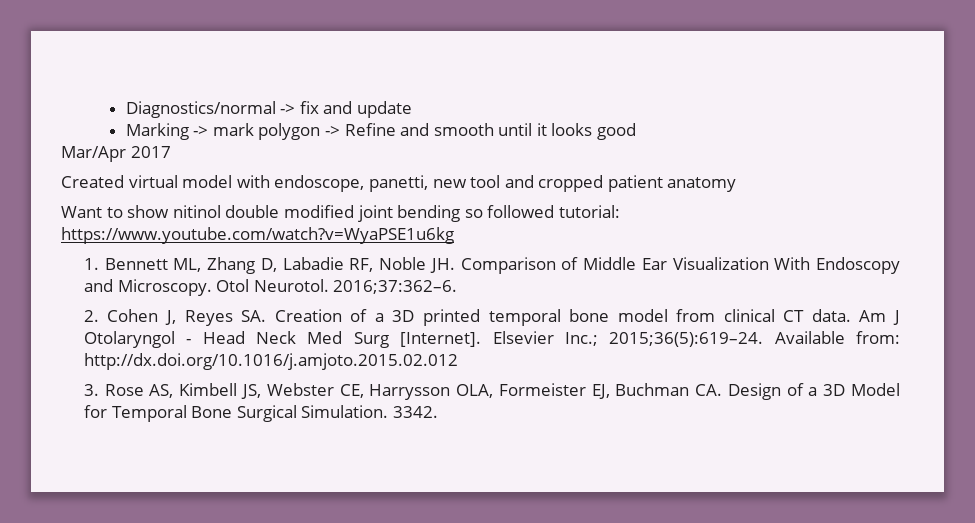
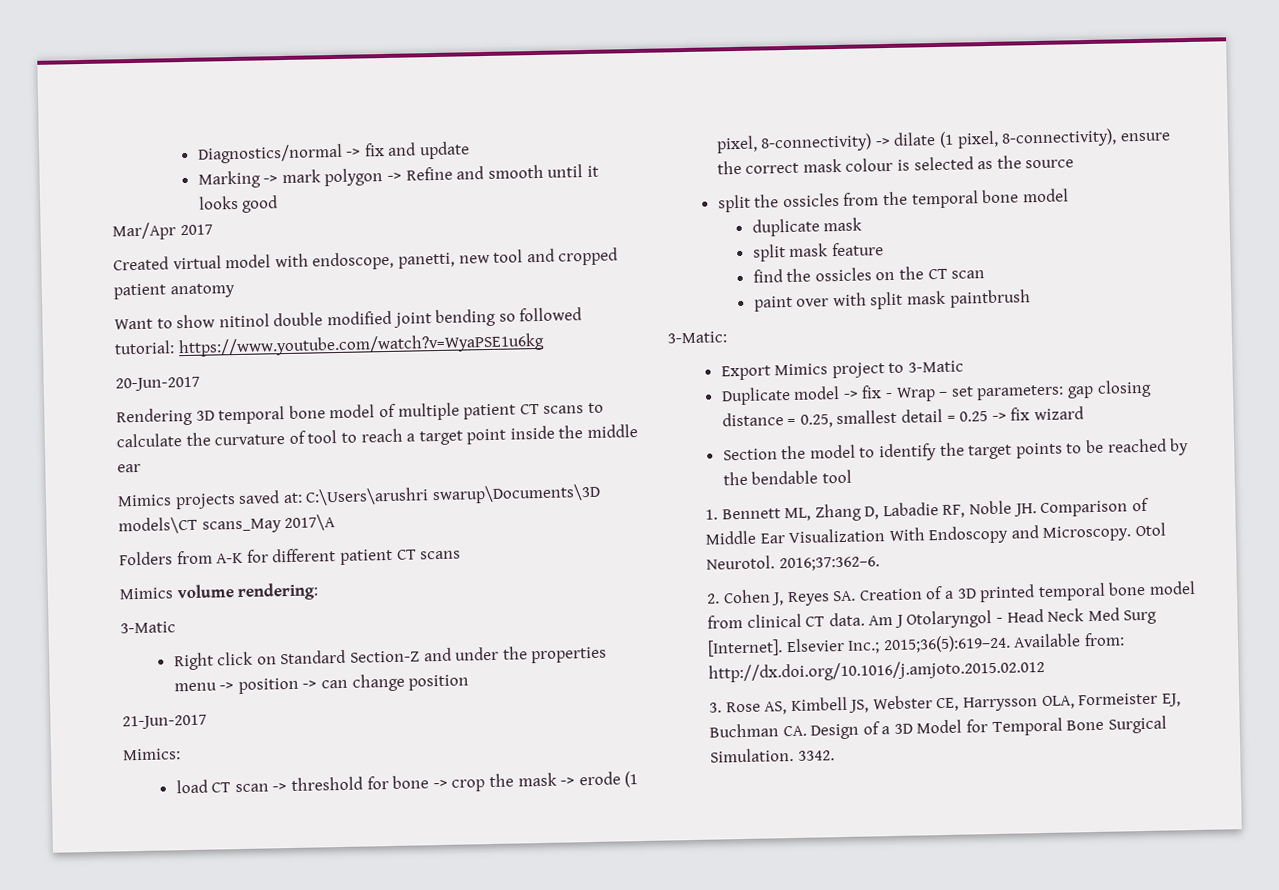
+ 20-Jun-2017
+ Rendering 3D temporal bone model of multiple patient CT scans to calculate the curvature of tool to reach a target point inside the middle ear
+ Mimics projects saved at: C:\Users\arushri swarup\Documents\3D models\CT scans_May 2017\A
+ Folders from A-K for different patient CT scans
+ Mimics volume rendering:
+ 3-Matic
+ Right click on Standard Section-Z and under the properties menu -> position -> can change position
+ 21-Jun-2017
+ Mimics:
+ load CT scan -> threshold for bone -> crop the mask -> erode (1 pixel, 8-connectivity) -> dilate (1 pixel, 8-connectivity), ensure the correct mask colour is selected as the source
+ split the ossicles from the temporal bone model
+ duplicate mask
+ split mask feature
+ find the ossicles on the CT scan
+ paint over with split mask paintbrush
+ 3-Matic:
+ Export Mimics project to 3-Matic
+ Duplicate model -> fix - Wrap – set parameters: gap closing distance = 0.25, smallest detail = 0.25 -> fix wizard
+ Section the model to identify the target points to be reached by the bendable tool

